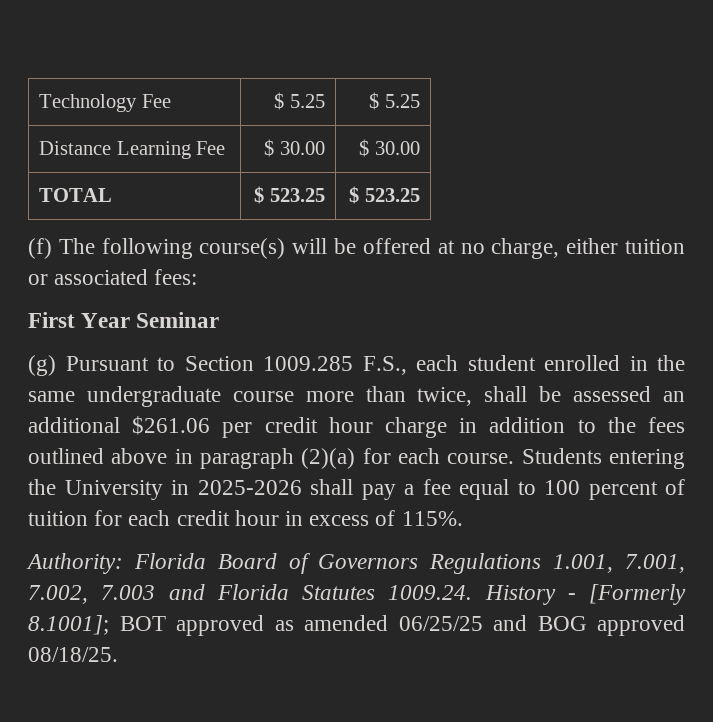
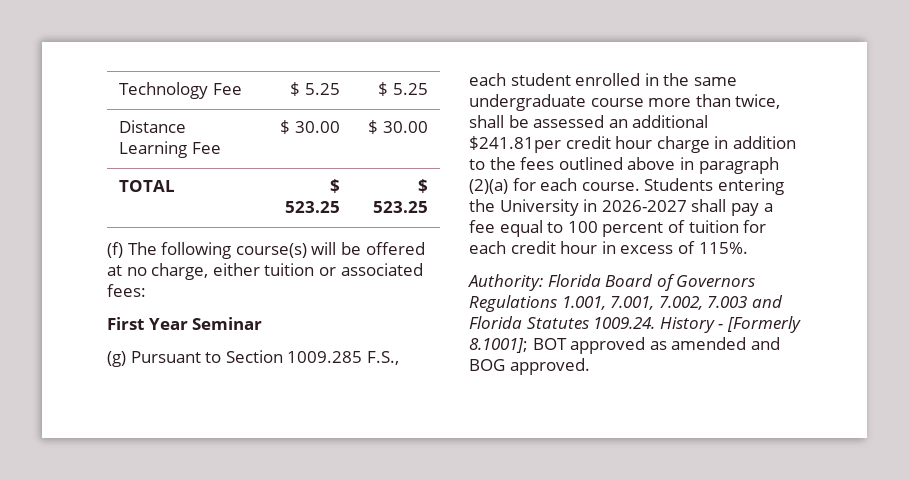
- (g) Pursuant to Section 1009.285 F.S., each student enrolled in the same undergraduate course more than twice, shall be assessed an additional $261.06 per credit hour charge in addition to the fees outlined above in paragraph (2)(a) for each course.
+ (g) Pursuant to Section 1009.285 F.S., each student enrolled in the same undergraduate course more than twice, shall be assessed an additional $241.81per credit hour charge in addition to the fees outlined above in paragraph (2)(a) for each course.
- Students entering the University in 2025-2026 shall pay a fee equal to 100 percent of tuition for each credit hour in excess of 115%.
+ Students entering the University in 2026-2027 shall pay a fee equal to 100 percent of tuition for each credit hour in excess of 115%.
- Authority: Florida Board of Governors Regulations 1.001, 7.001, 7.002, 7.003 and Florida Statutes 1009.24. History - [Formerly 8.1001]; BOT approved as amended 06/25/25 and BOG approved 08/18/25.
+ Authority: Florida Board of Governors Regulations 1.001, 7.001, 7.002, 7.003 and Florida Statutes 1009.24. History - [Formerly 8.1001]; BOT approved as amended and BOG approved.

